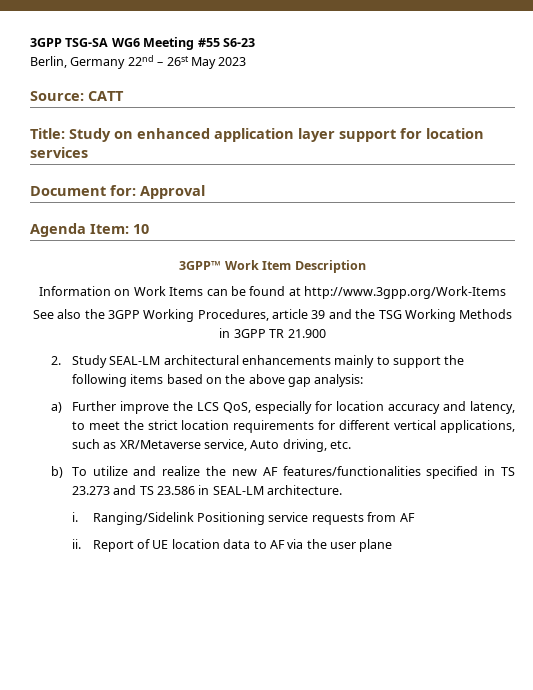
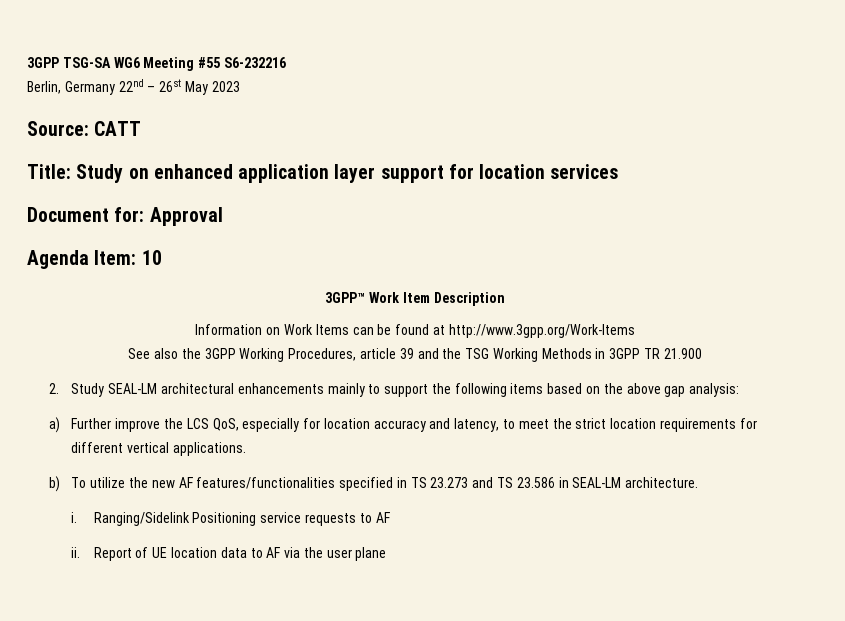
- 3GPP TSG-SA WG6 Meeting #55 S6-23
+ 3GPP TSG-SA WG6 Meeting #55 S6-232216
- a) Further improve the LCS QoS, especially for location accuracy and latency, to meet the strict location requirements for different vertical applications, such as XR/Metaverse service, Auto driving, etc.
+ a) Further improve the LCS QoS, especially for location accuracy and latency, to meet the strict location requirements for different vertical applications.
- b) To utilize and realize the new AF features/functionalities specified in TS 23.273 and TS 23.586 in SEAL-LM architecture.
+ b) To utilize the new AF features/functionalities specified in TS 23.273 and TS 23.586 in SEAL-LM architecture.
- Ranging/Sidelink Positioning service requests from AF
+ Ranging/Sidelink Positioning service requests to AF

